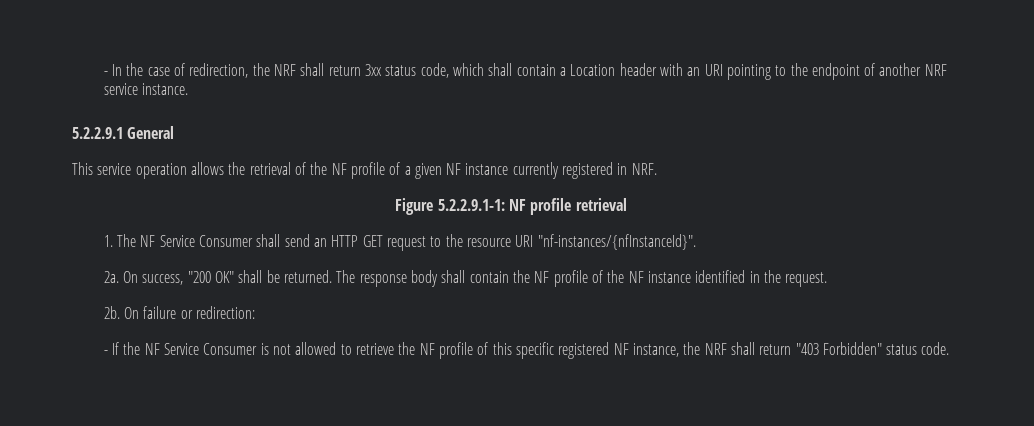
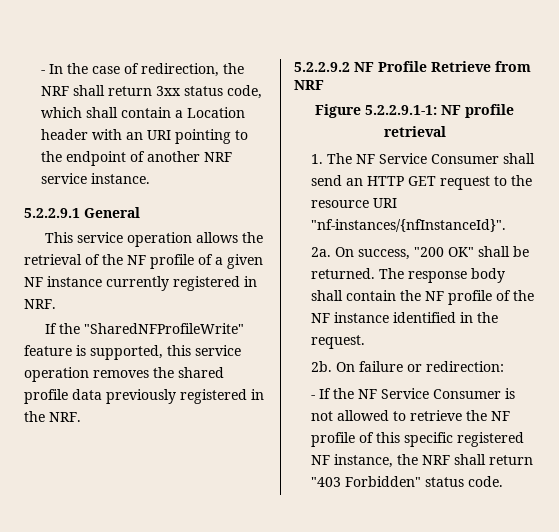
+ If the "SharedNFProfileWrite" feature is supported, this service operation removes the shared profile data previously registered in the NRF.
+ 5.2.2.9.2 NF Profile Retrieve from NRF

